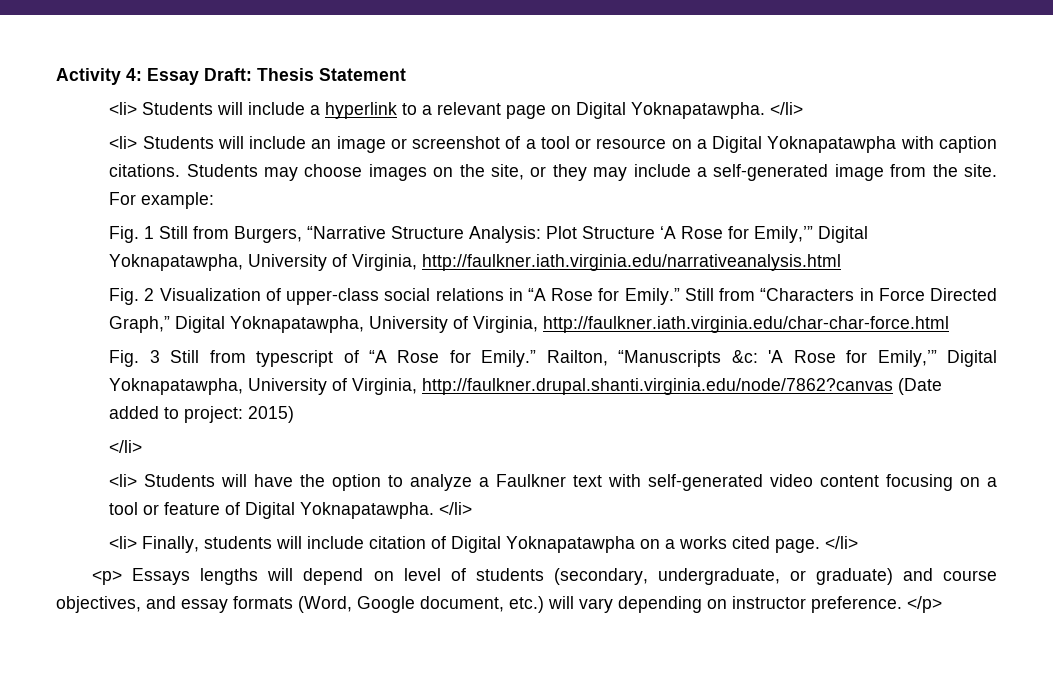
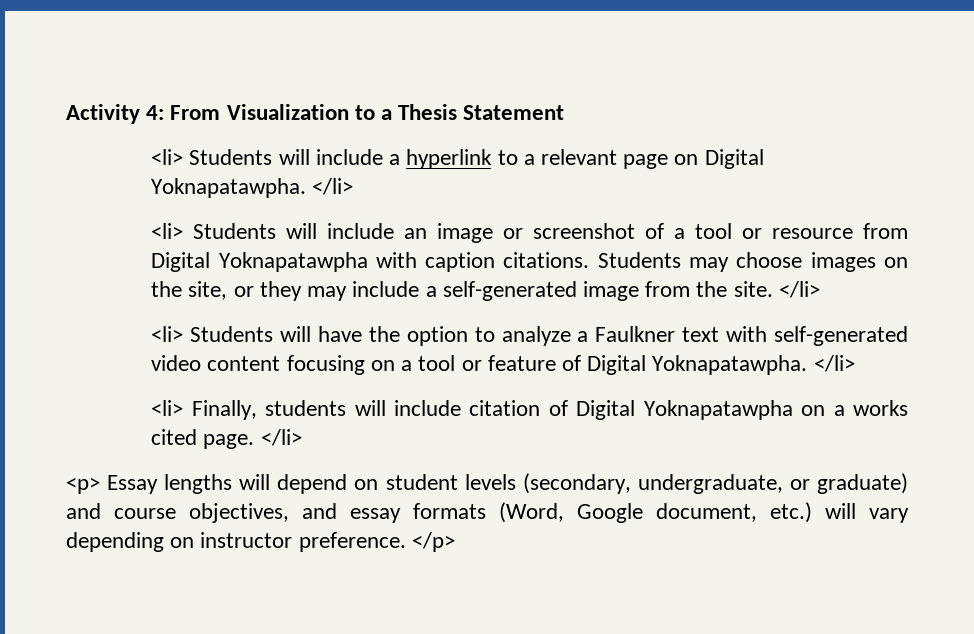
- Activity 4: Essay Draft: Thesis Statement
+ Activity 4: From Visualization to a Thesis Statement
- <li> Students will include an image or screenshot of a tool or resource on a Digital Yoknapatawpha with caption citations.
+ <li> Students will include an image or screenshot of a tool or resource from Digital Yoknapatawpha with caption citations.
- Students may choose images on the site, or they may include a self-generated image from the site. For example:
- Fig. 1 Still from Burgers, “Narrative Structure Analysis: Plot Structure ‘A Rose for Emily,’” Digital Yoknapatawpha, University of Virginia, http://faulkner.iath.virginia.edu/narrativeanalysis.html
- Fig. 2 Visualization of upper-class social relations in “A Rose for Emily.” Still from “Characters in Force Directed Graph,” Digital Yoknapatawpha, University of Virginia, http://faulkner.iath.virginia.edu/char-char-force.html
- Fig. 3 Still from typescript of “A Rose for Emily.” Railton, “Manuscripts &c: 'A Rose for Emily,’” Digital Yoknapatawpha, University of Virginia, http://faulkner.drupal.shanti.virginia.edu/node/7862?canvas (Date added to project: 2015)
- </li>
+ Students may choose images on the site, or they may include a self-generated image from the site. </li>
- <p> Essays lengths will depend on level of students (secondary, undergraduate, or graduate) and course objectives, and essay formats (Word, Google document, etc.) will vary depending on instructor preference.
+ <p> Essay lengths will depend on student levels (secondary, undergraduate, or graduate) and course objectives, and essay formats (Word, Google document, etc.) will vary depending on instructor preference.

